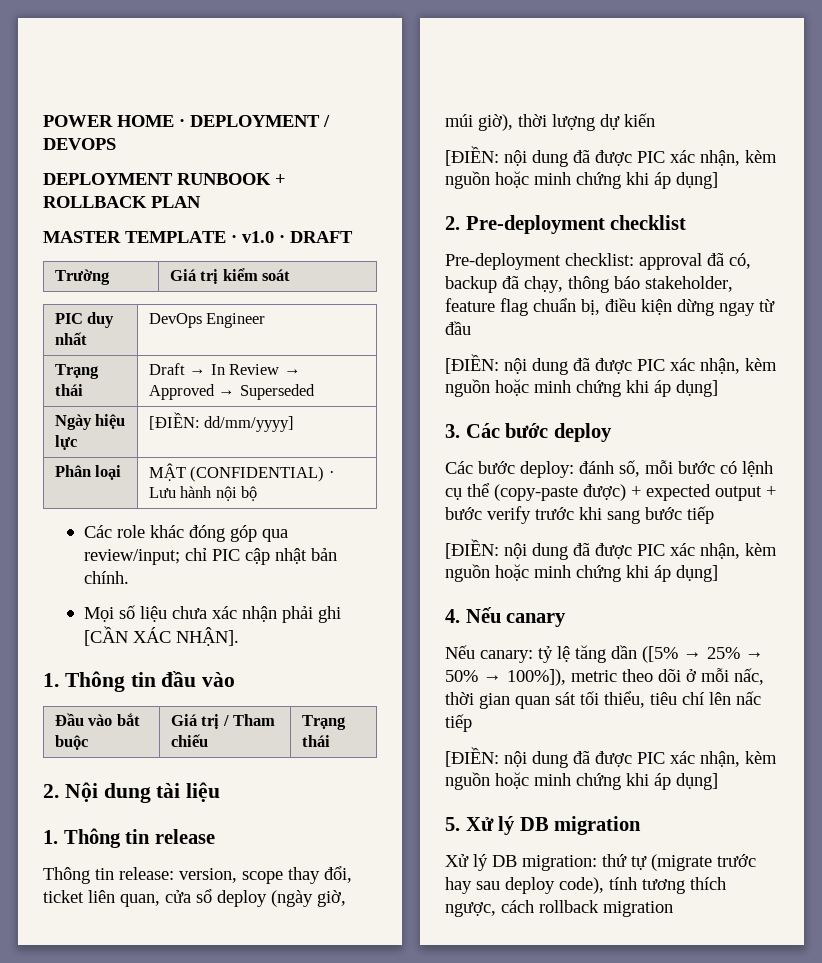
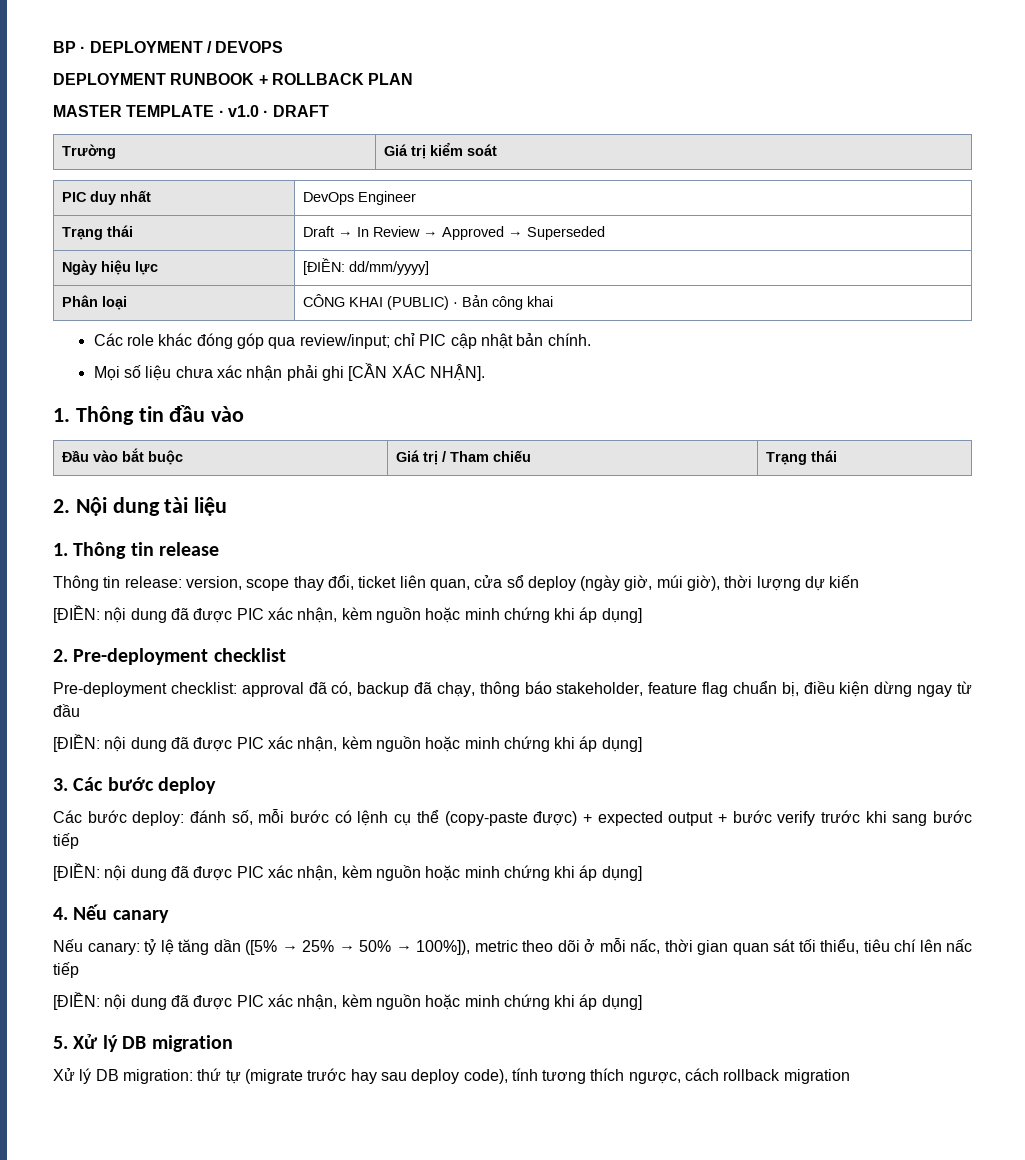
- POWER HOME · DEPLOYMENT / DEVOPS
+ BP · DEPLOYMENT / DEVOPS
- Phân loại | MẬT (CONFIDENTIAL) · Lưu hành nội bộ
+ Phân loại | CÔNG KHAI (PUBLIC) · Bản công khai

